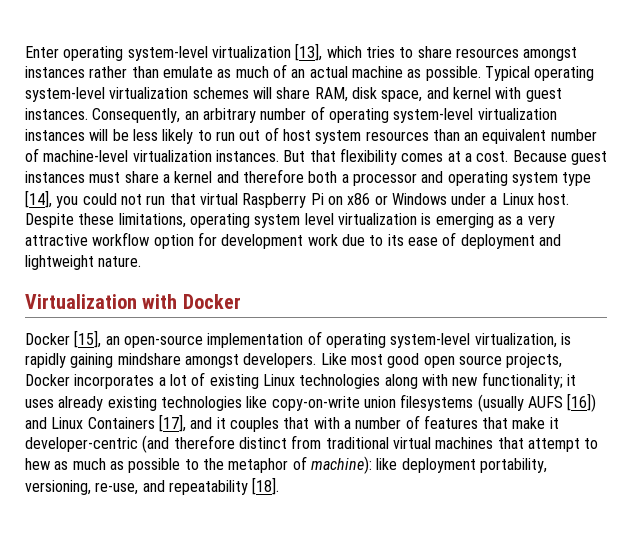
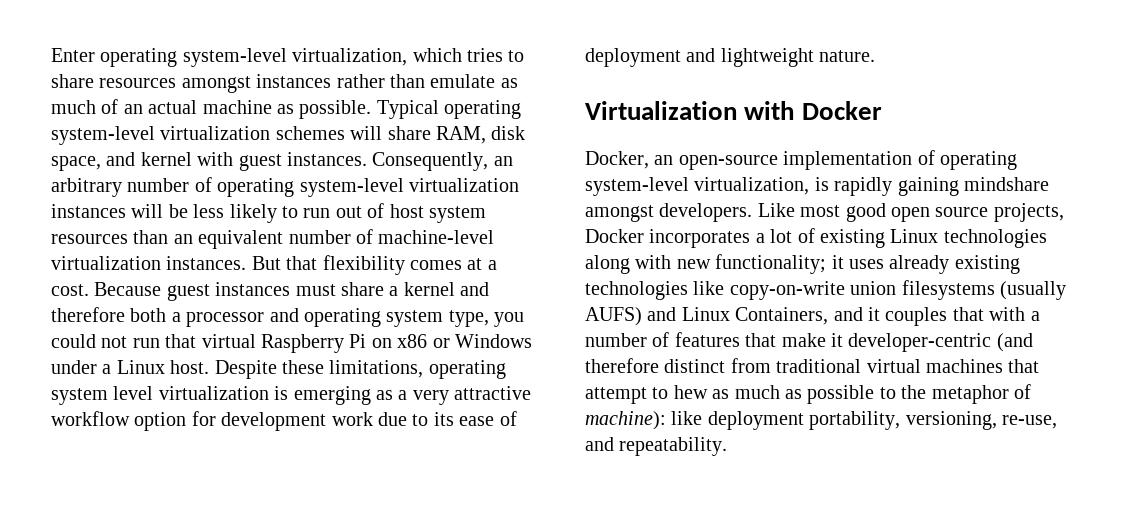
- Enter operating system-level virtualization [13], which tries to share resources amongst instances rather than emulate as much of an actual machine as possible.
+ Enter operating system-level virtualization, which tries to share resources amongst instances rather than emulate as much of an actual machine as possible.
- Because guest instances must share a kernel and therefore both a processor and operating system type [14], you could not run that virtual Raspberry Pi on x86 or Windows under a Linux host.
+ Because guest instances must share a kernel and therefore both a processor and operating system type, you could not run that virtual Raspberry Pi on x86 or Windows under a Linux host.
- Docker [15], an open-source implementation of operating system-level virtualization, is rapidly gaining mindshare amongst developers.
+ Docker, an open-source implementation of operating system-level virtualization, is rapidly gaining mindshare amongst developers.
- it uses already existing technologies like copy-on-write union filesystems (usually AUFS [16]) and Linux Containers [17], and it couples that with a number of features that make it developer-centric (and therefore distinct from traditional virtual machines that attempt to hew as much as possible to the metaphor of machine):
+ it uses already existing technologies like copy-on-write union filesystems (usually AUFS) and Linux Containers, and it couples that with a number of features that make it developer-centric (and therefore distinct from traditional virtual machines that attempt to hew as much as possible to the metaphor of machine):
- like deployment portability, versioning, re-use, and repeatability [18].
+ like deployment portability, versioning, re-use, and repeatability.

